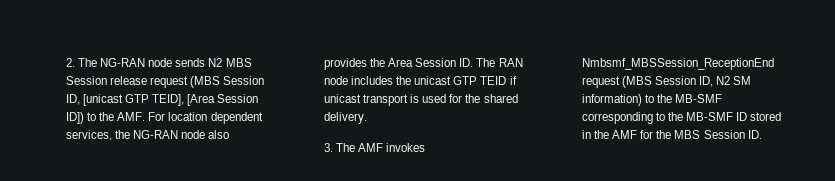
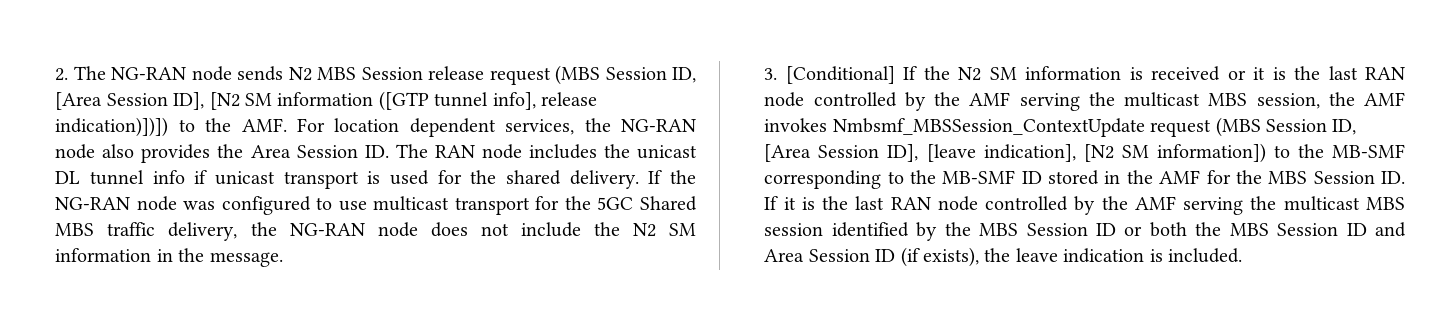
- 2. The NG-RAN node sends N2 MBS Session release request (MBS Session ID, [unicast GTP TEID], [Area Session ID]) to the AMF. For location dependent services, the NG-RAN node also provides the Area Session ID. The RAN node includes the unicast GTP TEID if unicast transport is used for the shared delivery.
- 3. The AMF invokes Nmbsmf_MBSSession_ReceptionEnd request (MBS Session ID, N2 SM information) to the MB-SMF corresponding to the MB-SMF ID stored in the AMF for the MBS Session ID.
+ 2. The NG-RAN node sends N2 MBS Session release request (MBS Session ID, [Area Session ID], [N2 SM information ([GTP tunnel info], release indication)])]) to the AMF. For location dependent services, the NG-RAN node also provides the Area Session ID. The RAN node includes the unicast DL tunnel info if unicast transport is used for the shared delivery. If the NG-RAN node was configured to use multicast transport for the 5GC Shared MBS traffic delivery, the NG-RAN node does not include the N2 SM information in the message.
+ 3. [Conditional] If the N2 SM information is received or it is the last RAN node controlled by the AMF serving the multicast MBS session, the AMF invokes Nmbsmf_MBSSession_ContextUpdate request (MBS Session ID, [Area Session ID], [leave indication], [N2 SM information]) to the MB-SMF corresponding to the MB-SMF ID stored in the AMF for the MBS Session ID. If it is the last RAN node controlled by the AMF serving the multicast MBS session identified by the MBS Session ID or both the MBS Session ID and Area Session ID (if exists), the leave indication is included.

